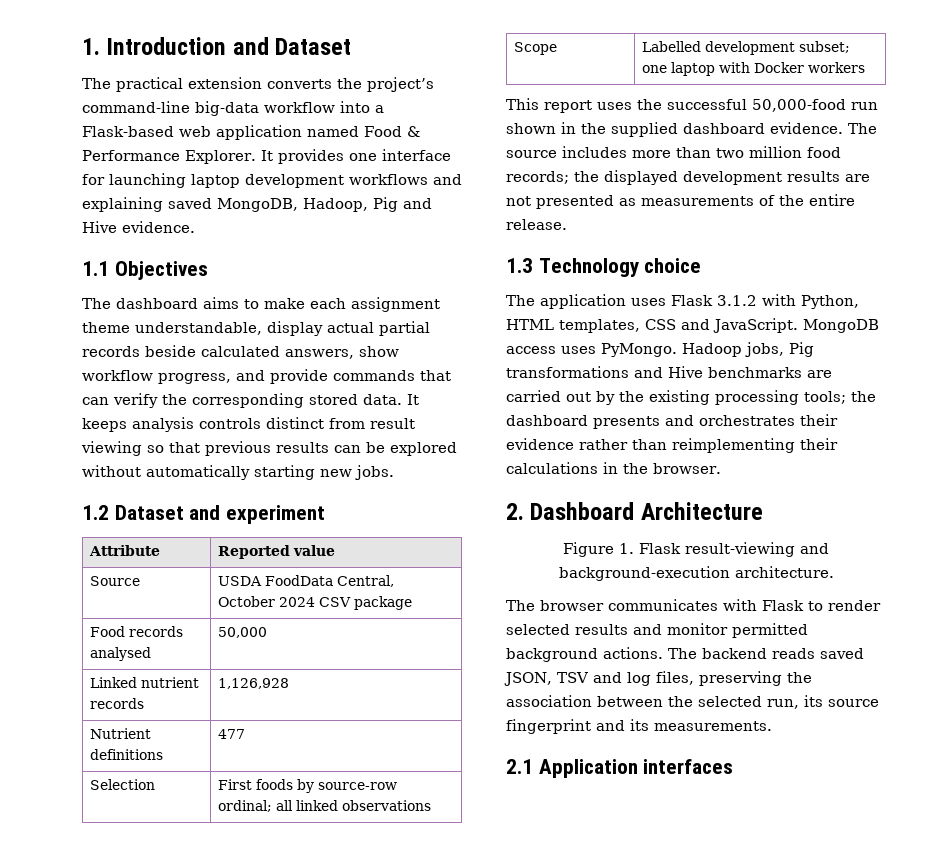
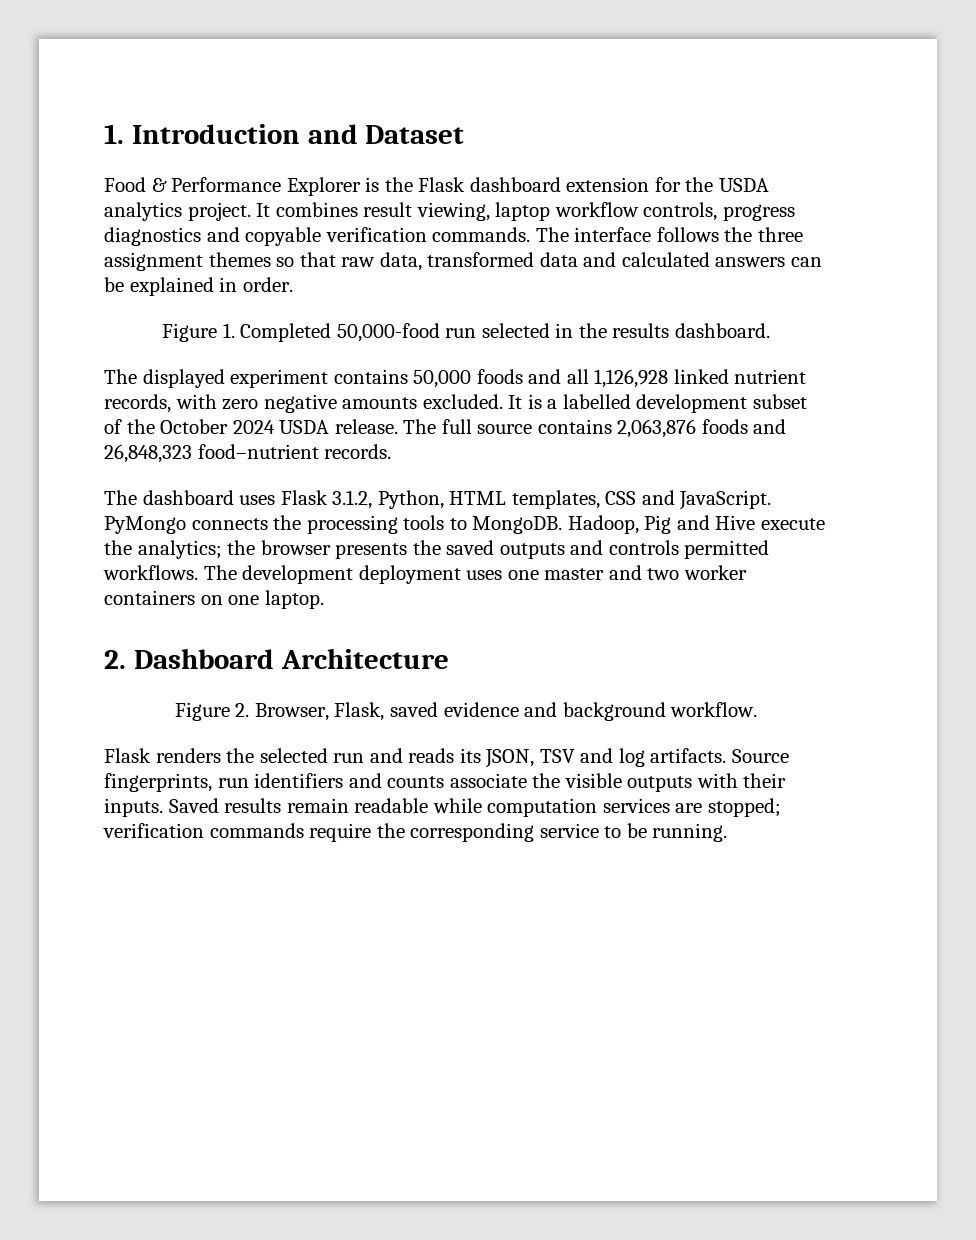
- The practical extension converts the project’s command-line big-data workflow into a Flask-based web application named Food & Performance Explorer. It provides one interface for launching laptop development workflows and explaining saved MongoDB, Hadoop, Pig and Hive evidence.
- 1.1 Objectives
- The dashboard aims to make each assignment theme understandable, display actual partial records beside calculated answers, show workflow progress, and provide commands that can verify the corresponding stored data. It keeps analysis controls distinct from result viewing so that previous results can be explored without automatically starting new jobs.
- 1.2 Dataset and experiment
- Attribute | Reported value
- Source | USDA FoodData Central, October 2024 CSV package
- Food records analysed | 50,000
- Linked nutrient records | 1,126,928
- Nutrient definitions | 477
- Selection | First foods by source-row ordinal; all linked observations
- Scope | Labelled development subset; one laptop with Docker workers
- This report uses the successful 50,000-food run shown in the supplied dashboard evidence. The source includes more than two million food records; the displayed development results are not presented as measurements of the entire release.
- 1.3 Technology choice
- The application uses Flask 3.1.2 with Python, HTML templates, CSS and JavaScript.
+ Food & Performance Explorer is the Flask dashboard extension for the USDA analytics project. It combines result viewing, laptop workflow controls, progress diagnostics and copyable verification commands. The interface follows the three assignment themes so that raw data, transformed data and calculated answers can be explained in order.
+ Figure 1. Completed 50,000-food run selected in the results dashboard.
+ The displayed experiment contains 50,000 foods and all 1,126,928 linked nutrient records, with zero negative amounts excluded. It is a labelled development subset of the October 2024 USDA release. The full source contains 2,063,876 foods and 26,848,323 food–nutrient records.
+ The dashboard uses Flask 3.1.2, Python, HTML templates, CSS and JavaScript.
- MongoDB access uses PyMongo. Hadoop jobs, Pig transformations and Hive benchmarks are carried out by the existing processing tools; the dashboard presents and orchestrates their evidence rather than reimplementing their calculations in the browser.
+ PyMongo connects the processing tools to MongoDB. Hadoop, Pig and Hive execute the analytics; the browser presents the saved outputs and controls permitted workflows. The development deployment uses one master and two worker containers on one laptop.
  2. Dashboard Architecture
- Figure 1. Flask result-viewing and background-execution architecture.
- The browser communicates with Flask to render selected results and monitor permitted background actions. The backend reads saved JSON, TSV and log files, preserving the association between the selected run, its source fingerprint and its measurements.
- 2.1 Application interfaces
+ Figure 2. Browser, Flask, saved evidence and background workflow.
+ Flask renders the selected run and reads its JSON, TSV and log artifacts. Source fingerprints, run identifiers and counts associate the visible outputs with their inputs. Saved results remain readable while computation services are stopped; verification commands require the corresponding service to be running.

